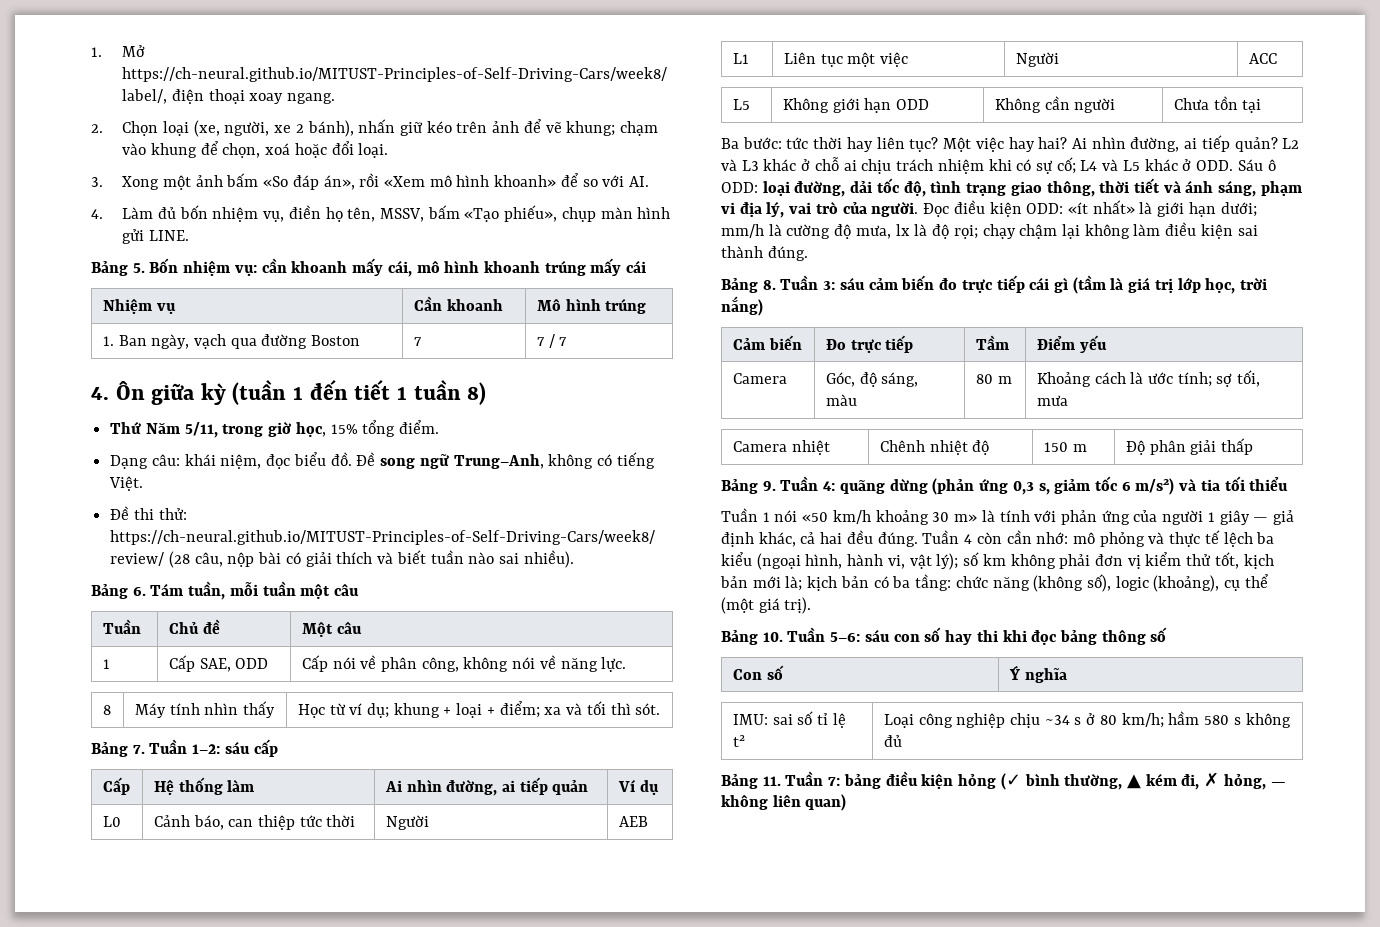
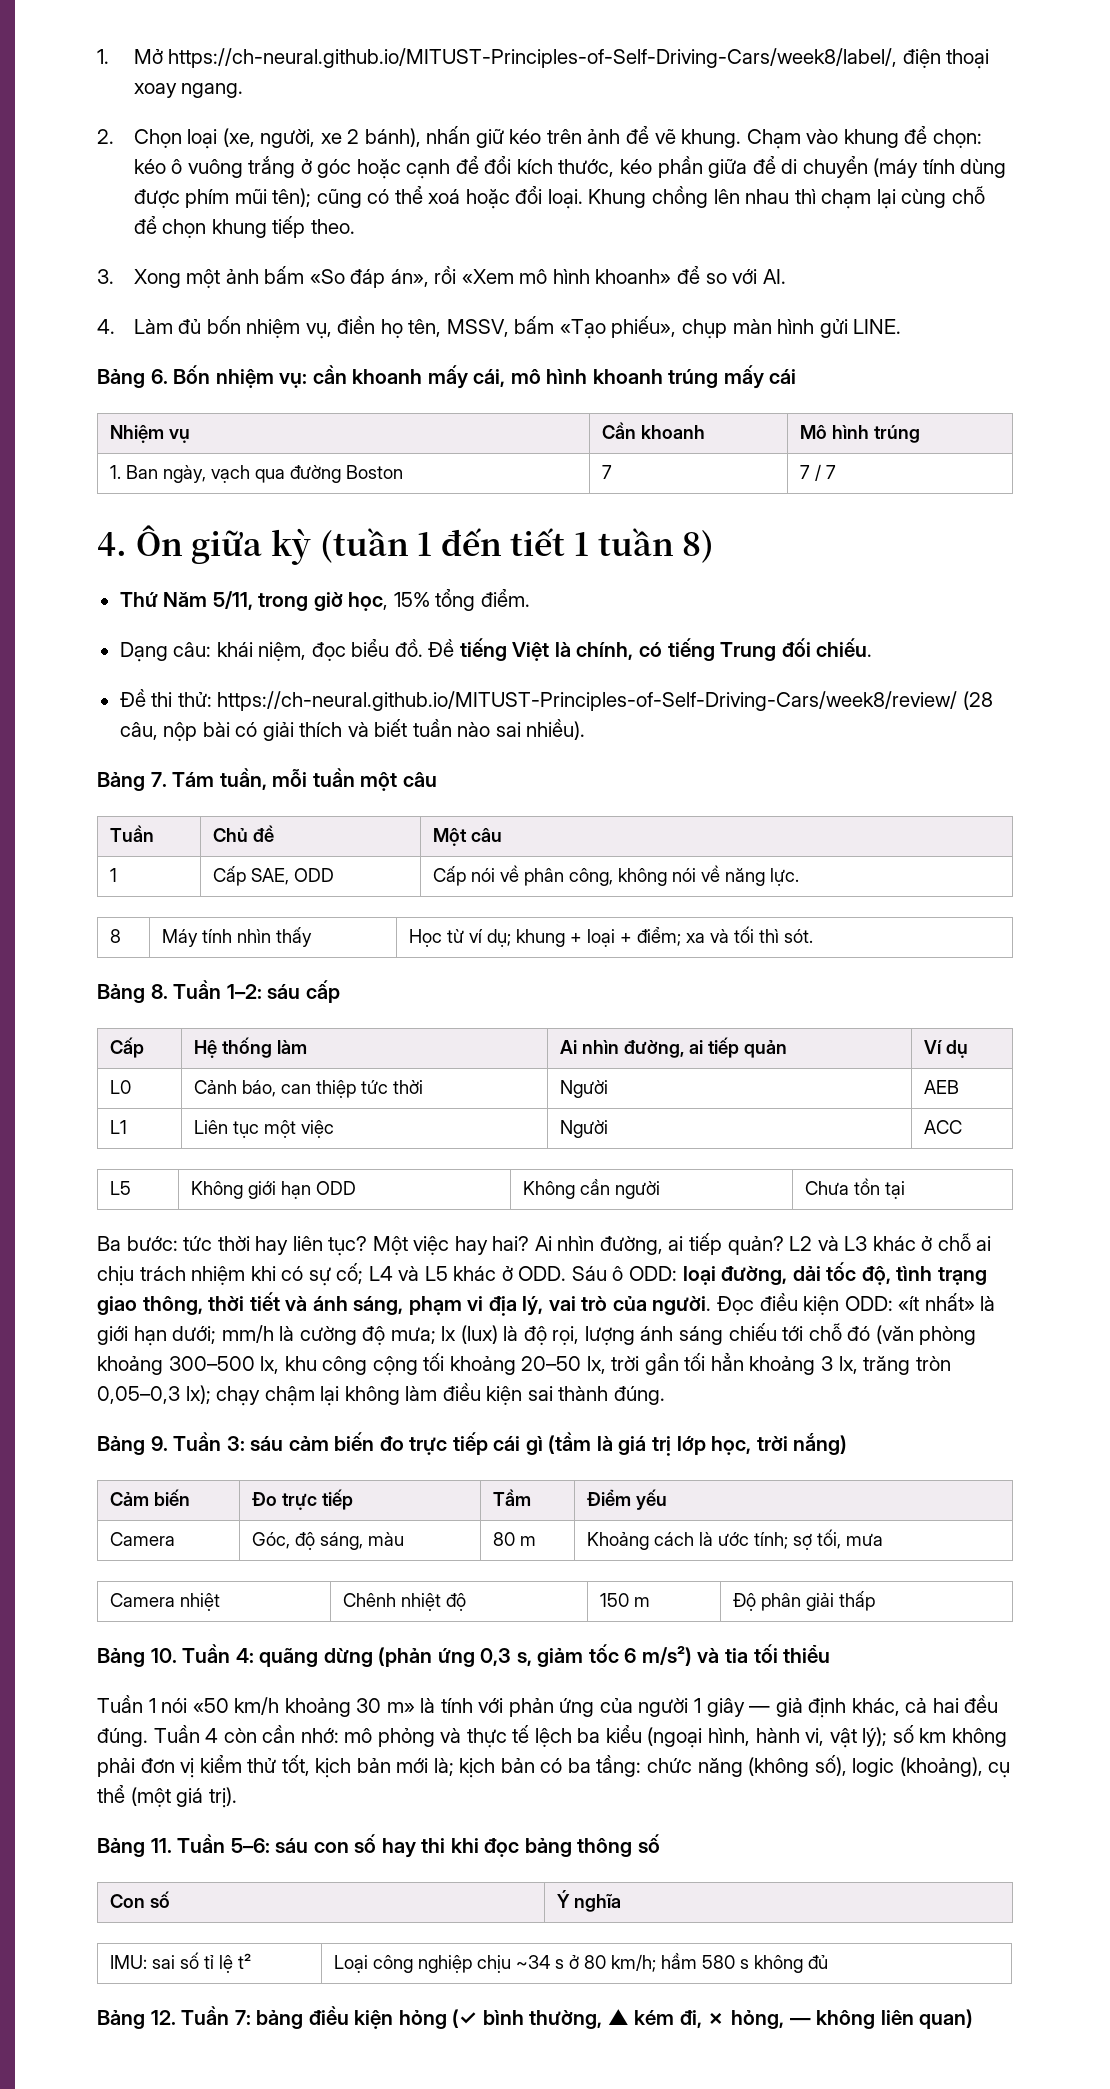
- 2. Chọn loại (xe, người, xe 2 bánh), nhấn giữ kéo trên ảnh để vẽ khung; chạm vào khung để chọn, xoá hoặc đổi loại.
+ 2. Chọn loại (xe, người, xe 2 bánh), nhấn giữ kéo trên ảnh để vẽ khung. Chạm vào khung để chọn: kéo ô vuông trắng ở góc hoặc cạnh để đổi kích thước, kéo phần giữa để di chuyển (máy tính dùng được phím mũi tên); cũng có thể xoá hoặc đổi loại. Khung chồng lên nhau thì chạm lại cùng chỗ để chọn khung tiếp theo.
- Bảng 5. Bốn nhiệm vụ: cần khoanh mấy cái, mô hình khoanh trúng mấy cái
+ Bảng 6. Bốn nhiệm vụ: cần khoanh mấy cái, mô hình khoanh trúng mấy cái
- Đề song ngữ Trung–Anh, không có tiếng Việt.
+ Đề tiếng Việt là chính, có tiếng Trung đối chiếu.
- Bảng 6. Tám tuần, mỗi tuần một câu
+ Bảng 7. Tám tuần, mỗi tuần một câu
- Bảng 7. Tuần 1–2: sáu cấp
+ Bảng 8. Tuần 1–2: sáu cấp
- Đọc điều kiện ODD: «ít nhất» là giới hạn dưới; mm/h là cường độ mưa, lx là độ rọi; chạy chậm lại không làm điều kiện sai thành đúng.
+ Đọc điều kiện ODD: «ít nhất» là giới hạn dưới; mm/h là cường độ mưa; lx (lux) là độ rọi, lượng ánh sáng chiếu tới chỗ đó (văn phòng khoảng 300–500 lx, khu công cộng tối khoảng 20–50 lx, trời gần tối hẳn khoảng 3 lx, trăng tròn 0,05–0,3 lx); chạy chậm lại không làm điều kiện sai thành đúng.
- Bảng 8. Tuần 3: sáu cảm biến đo trực tiếp cái gì (tầm là giá trị lớp học, trời nắng)
+ Bảng 9. Tuần 3: sáu cảm biến đo trực tiếp cái gì (tầm là giá trị lớp học, trời nắng)
- Bảng 9. Tuần 4: quãng dừng (phản ứng 0,3 s, giảm tốc 6 m/s²) và tia tối thiểu
+ Bảng 10. Tuần 4: quãng dừng (phản ứng 0,3 s, giảm tốc 6 m/s²) và tia tối thiểu
- Bảng 10. Tuần 5–6: sáu con số hay thi khi đọc bảng thông số
+ Bảng 11. Tuần 5–6: sáu con số hay thi khi đọc bảng thông số
- Bảng 11. Tuần 7: bảng điều kiện hỏng (✓ bình thường, ▲ kém đi, ✗ hỏng, — không liên quan)
+ Bảng 12. Tuần 7: bảng điều kiện hỏng (✓ bình thường, ▲ kém đi, ✗ hỏng, — không liên quan)

